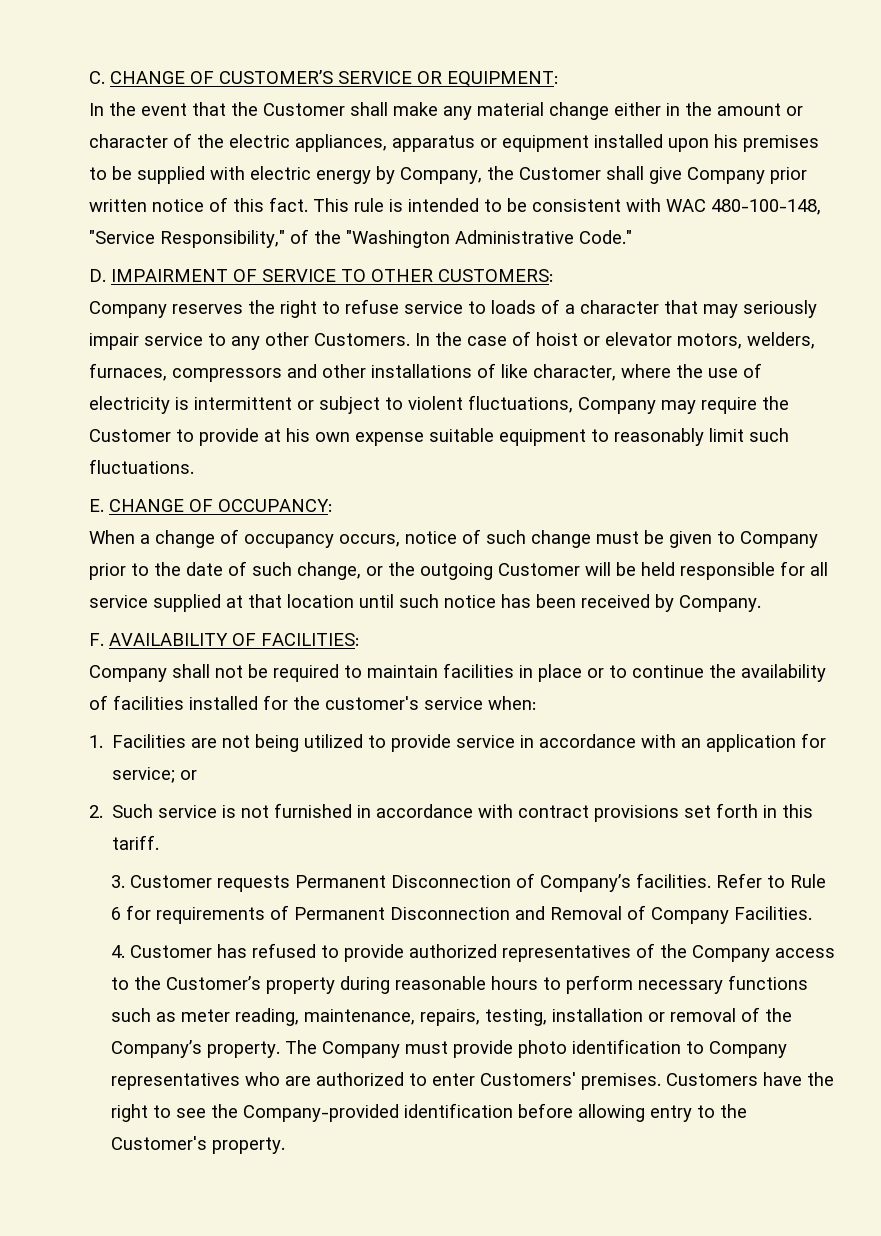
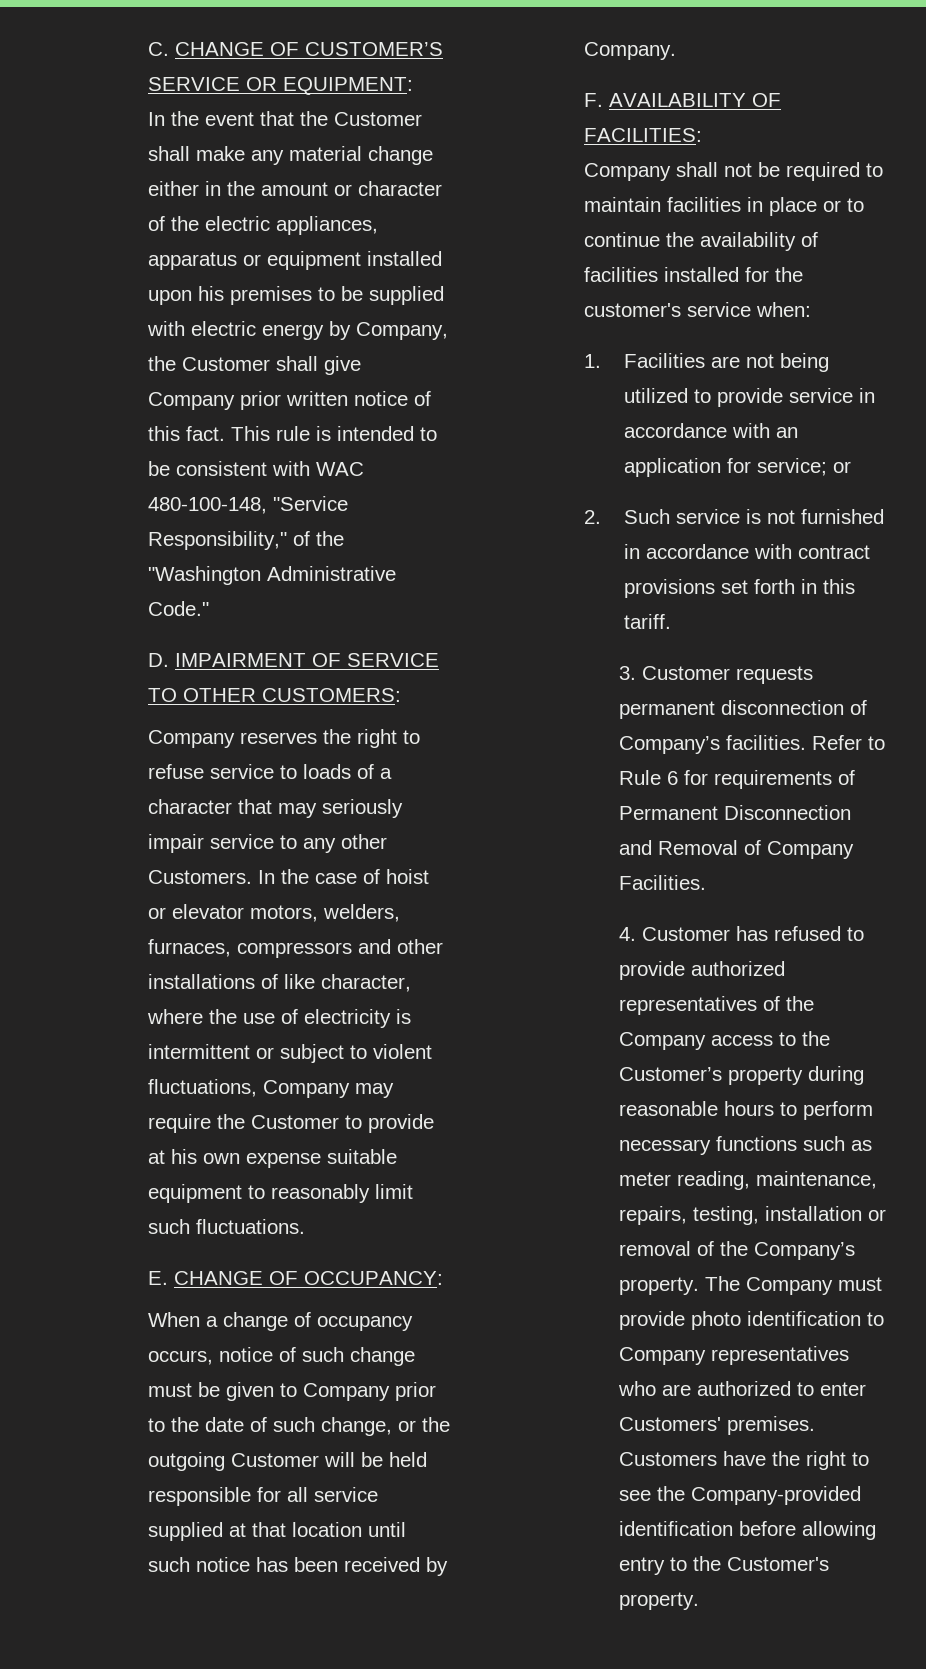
- 3. Customer requests Permanent Disconnection of Company’s facilities.
+ 3. Customer requests permanent disconnection of Company’s facilities.

